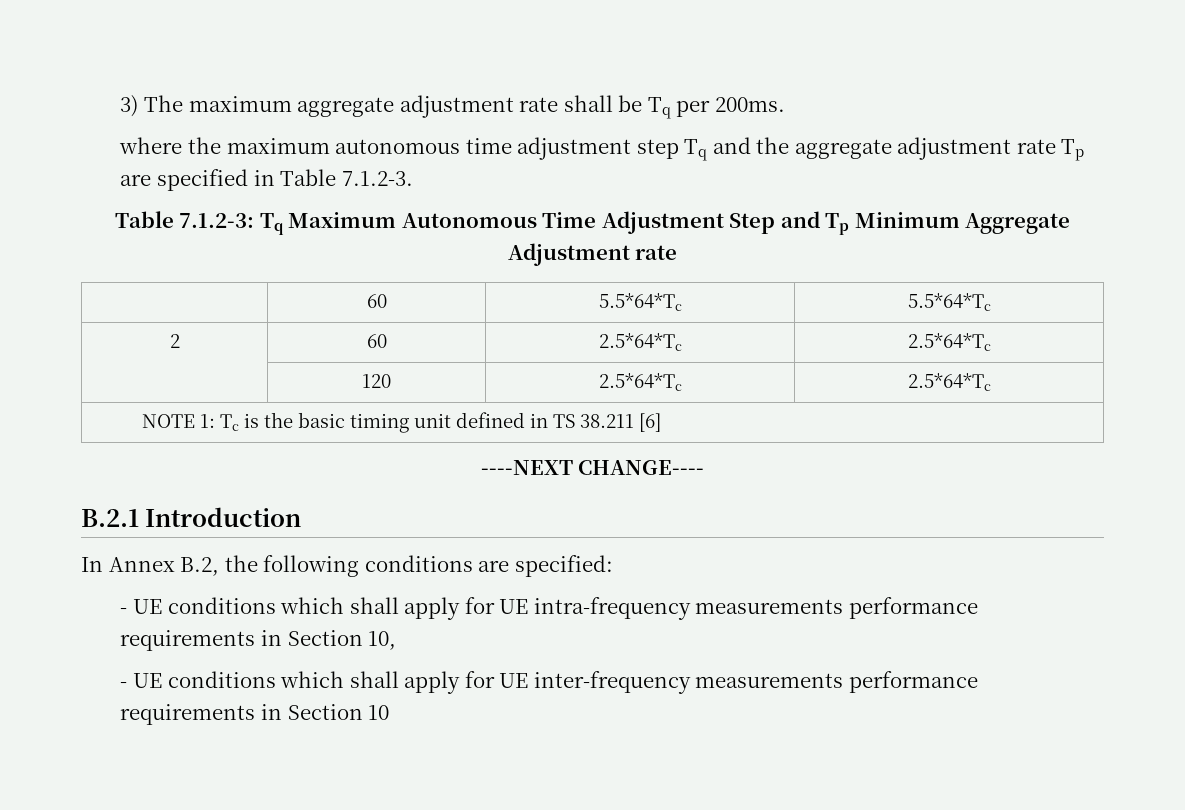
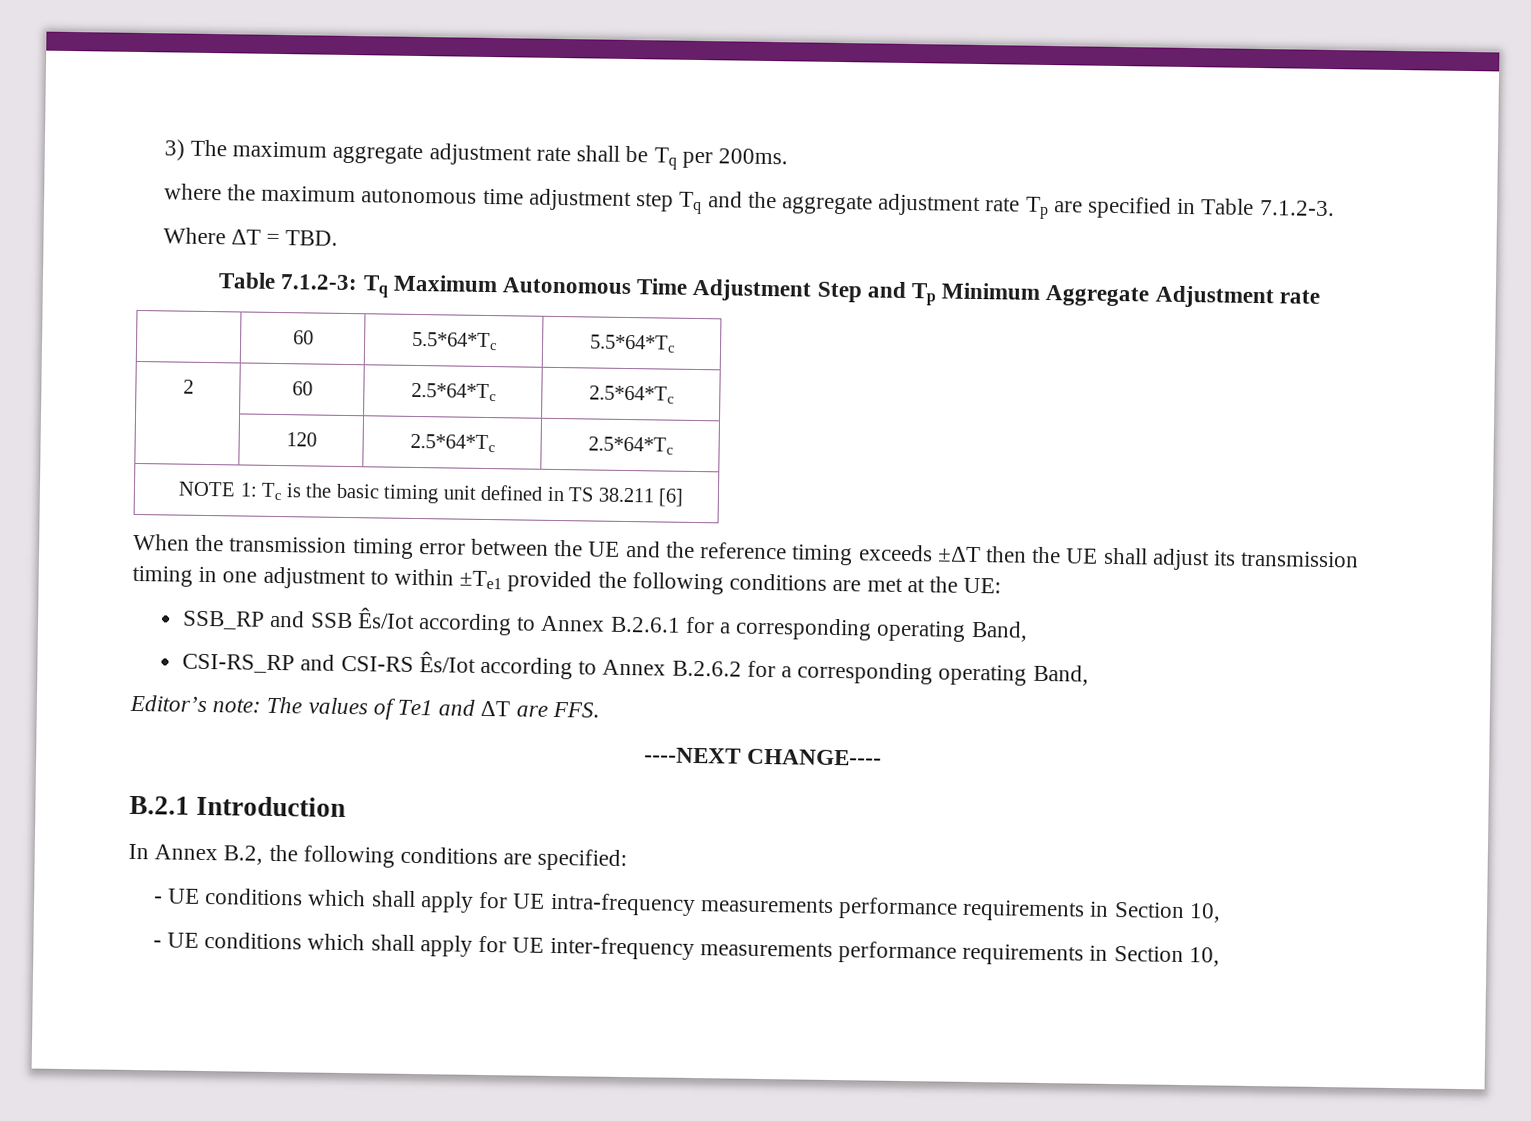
+ Where ΔT = TBD.
+ When the transmission timing error between the UE and the reference timing exceeds ±ΔT then the UE shall adjust its transmission timing in one adjustment to within ±Te1 provided the following conditions are met at the UE:
+ SSB_RP and SSB Ês/Iot according to Annex B.2.6.1 for a corresponding operating Band,
+ CSI-RS_RP and CSI-RS Ês/Iot according to Annex B.2.6.2 for a corresponding operating Band,
+ Editor’s note: The values of Te1 and ΔT are FFS.
- - UE conditions which shall apply for UE inter-frequency measurements performance requirements in Section 10
+ - UE conditions which shall apply for UE inter-frequency measurements performance requirements in Section 10,

